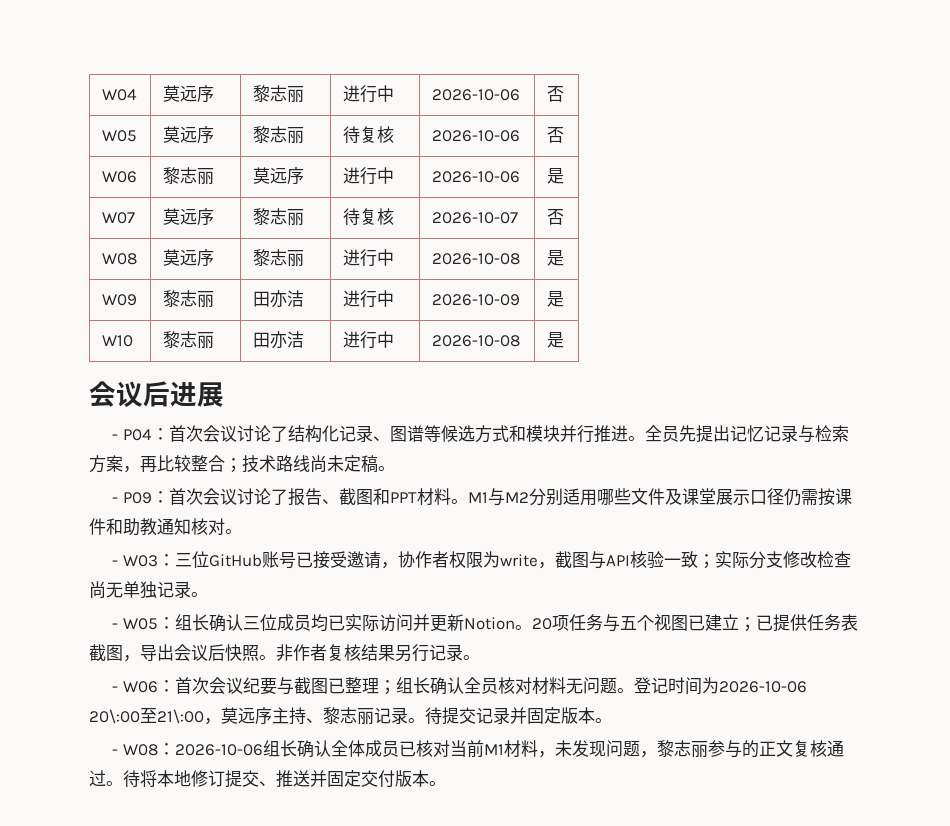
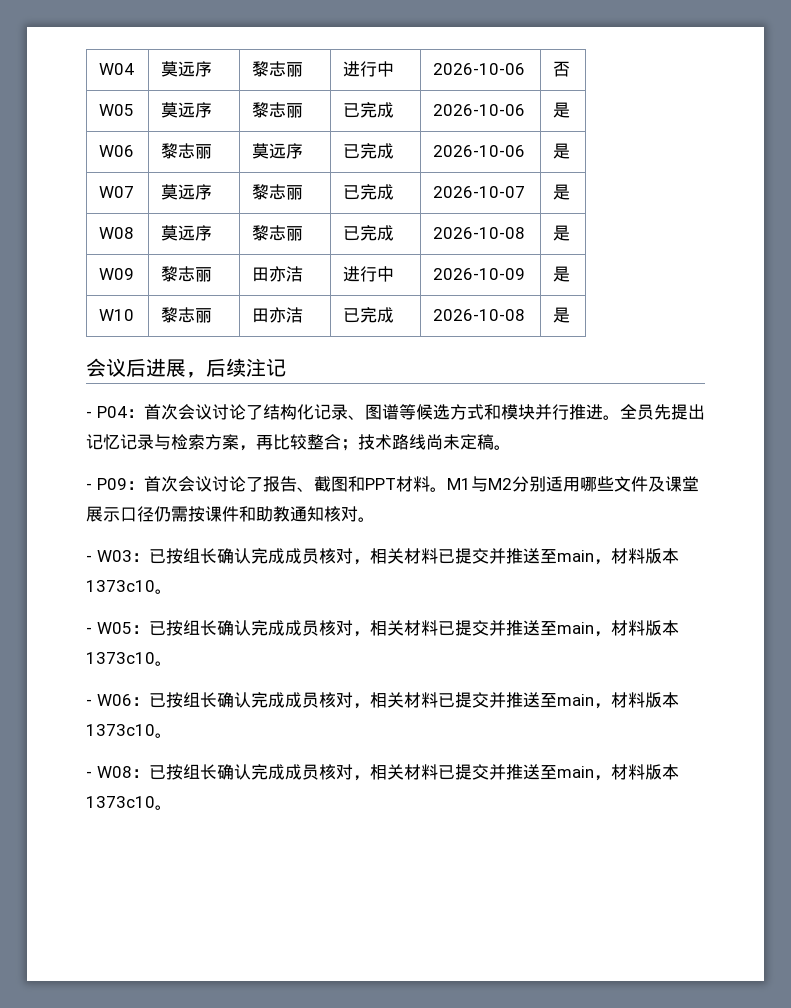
- W05 | 莫远序 | 黎志丽 | 待复核 | 2026-10-06 | 否
+ W05 | 莫远序 | 黎志丽 | 已完成 | 2026-10-06 | 是
- W06 | 黎志丽 | 莫远序 | 进行中 | 2026-10-06 | 是
+ W06 | 黎志丽 | 莫远序 | 已完成 | 2026-10-06 | 是
- W07 | 莫远序 | 黎志丽 | 待复核 | 2026-10-07 | 否
+ W07 | 莫远序 | 黎志丽 | 已完成 | 2026-10-07 | 是
- W08 | 莫远序 | 黎志丽 | 进行中 | 2026-10-08 | 是
+ W08 | 莫远序 | 黎志丽 | 已完成 | 2026-10-08 | 是
- W10 | 黎志丽 | 田亦洁 | 进行中 | 2026-10-08 | 是
+ W10 | 黎志丽 | 田亦洁 | 已完成 | 2026-10-08 | 是
- 会议后进展
+ 会议后进展，后续注记
- - W03：三位GitHub账号已接受邀请，协作者权限为write，截图与API核验一致；实际分支修改检查尚无单独记录。
+ - W03：已按组长确认完成成员核对，相关材料已提交并推送至main，材料版本1373c10。
- - W05：组长确认三位成员均已实际访问并更新Notion。20项任务与五个视图已建立；已提供任务表截图，导出会议后快照。非作者复核结果另行记录。
- - W06：首次会议纪要与截图已整理；组长确认全员核对材料无问题。登记时间为2026-10-06 20\:00至21\:00，莫远序主持、黎志丽记录。待提交记录并固定版本。
+ - W05：已按组长确认完成成员核对，相关材料已提交并推送至main，材料版本1373c10。
+ - W06：已按组长确认完成成员核对，相关材料已提交并推送至main，材料版本1373c10。
- - W08：2026-10-06组长确认全体成员已核对当前M1材料，未发现问题，黎志丽参与的正文复核通过。待将本地修订提交、推送并固定交付版本。
+ - W08：已按组长确认完成成员核对，相关材料已提交并推送至main，材料版本1373c10。

